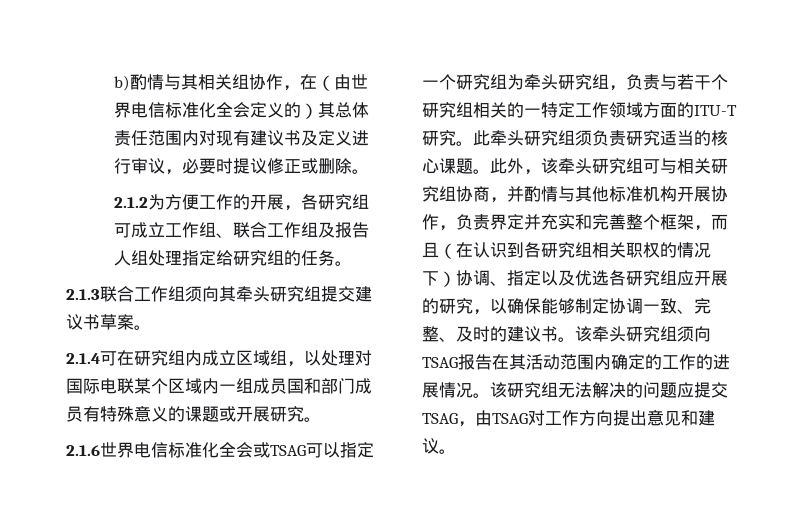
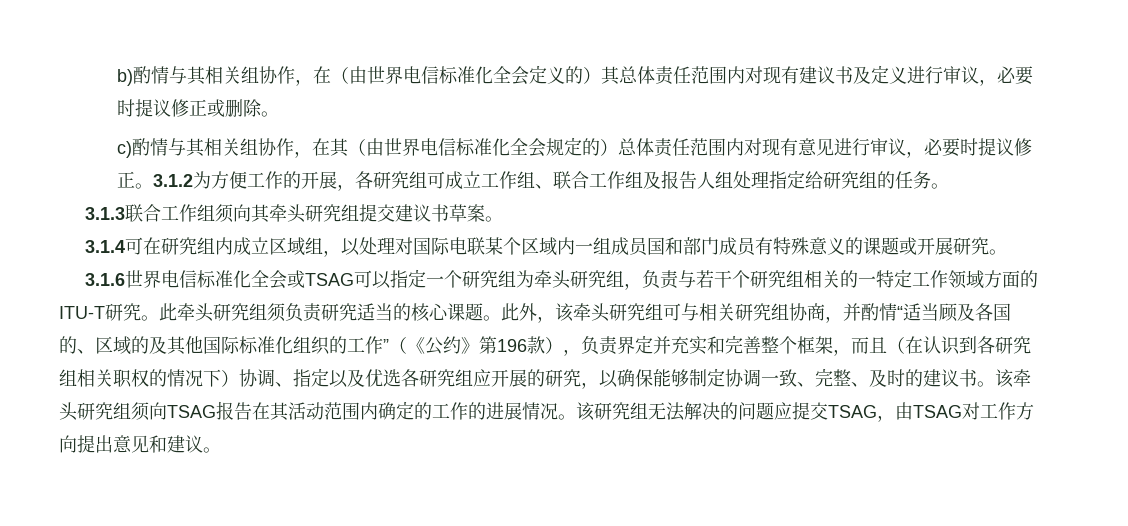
- 2.1.2为方便工作的开展，各研究组可成立工作组、联合工作组及报告人组处理指定给研究组的任务。
+ c)酌情与其相关组协作，在其（由世界电信标准化全会规定的）总体责任范围内对现有意见进行审议，必要时提议修正。3.1.2为方便工作的开展，各研究组可成立工作组、联合工作组及报告人组处理指定给研究组的任务。
- 2.1.3联合工作组须向其牵头研究组提交建议书草案。
+ 3.1.3联合工作组须向其牵头研究组提交建议书草案。
- 2.1.4可在研究组内成立区域组，以处理对国际电联某个区域内一组成员国和部门成员有特殊意义的课题或开展研究。
+ 3.1.4可在研究组内成立区域组，以处理对国际电联某个区域内一组成员国和部门成员有特殊意义的课题或开展研究。
- 2.1.6世界电信标准化全会或TSAG可以指定一个研究组为牵头研究组，负责与若干个研究组相关的一特定工作领域方面的ITU-T研究。
+ 3.1.6世界电信标准化全会或TSAG可以指定一个研究组为牵头研究组，负责与若干个研究组相关的一特定工作领域方面的ITU-T研究。
- 此外，该牵头研究组可与相关研究组协商，并酌情与其他标准机构开展协作，负责界定并充实和完善整个框架，而且（在认识到各研究组相关职权的情况下）协调、指定以及优选各研究组应开展的研究，以确保能够制定协调一致、完整、及时的建议书。
+ 此外，该牵头研究组可与相关研究组协商，并酌情“适当顾及各国的、区域的及其他国际标准化组织的工作”（《公约》第196款），负责界定并充实和完善整个框架，而且（在认识到各研究组相关职权的情况下）协调、指定以及优选各研究组应开展的研究，以确保能够制定协调一致、完整、及时的建议书。

